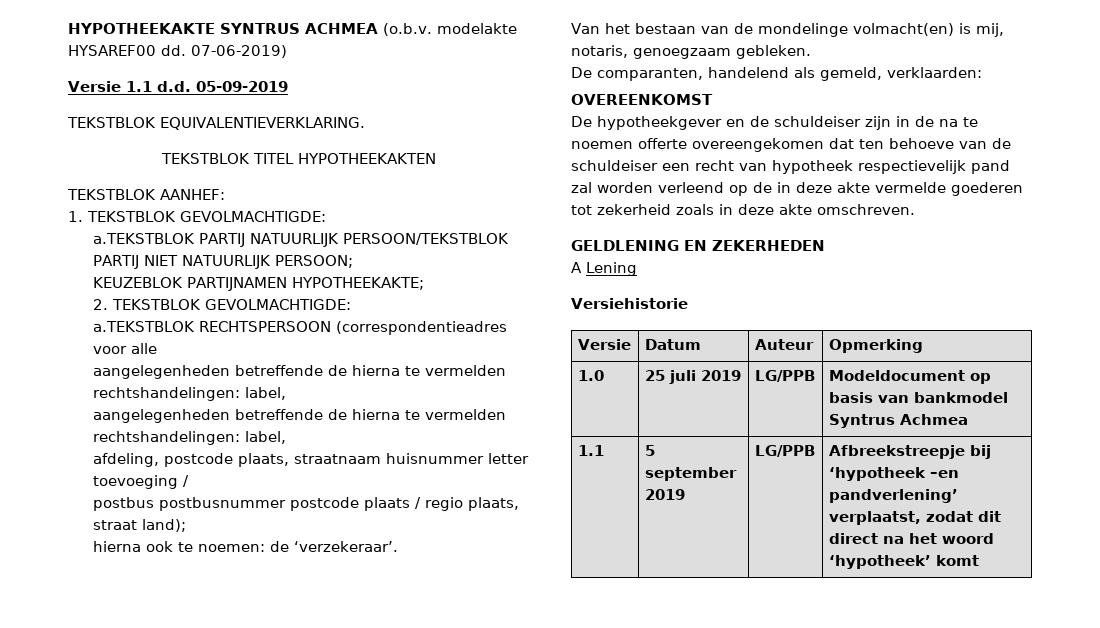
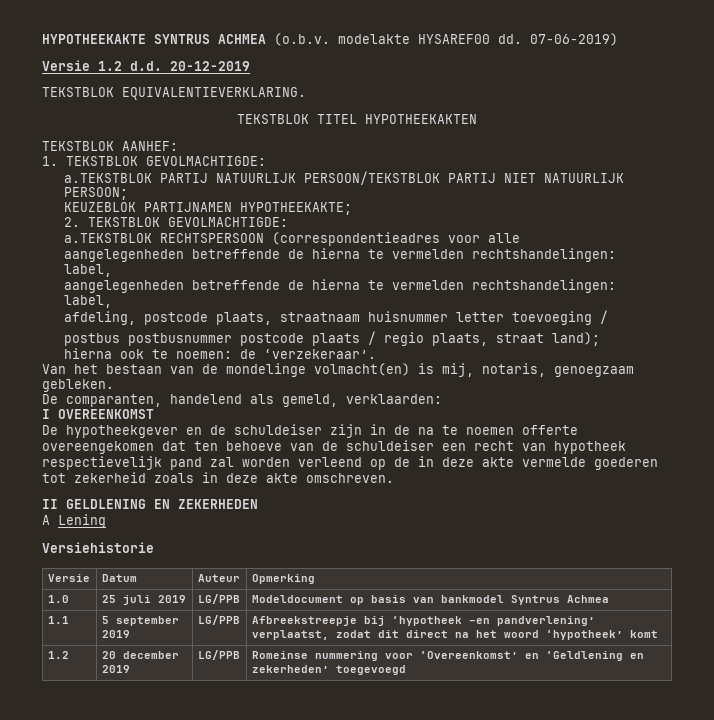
- Versie 1.1 d.d. 05-09-2019
+ Versie 1.2 d.d. 20-12-2019
- OVEREENKOMST
+ I OVEREENKOMST
- GELDLENING EN ZEKERHEDEN
+ II GELDLENING EN ZEKERHEDEN
+ 1.2 | 20 december 2019 | LG/PPB | Romeinse nummering voor ‘Overeenkomst’ en ‘Geldlening en zekerheden’ toegevoegd

